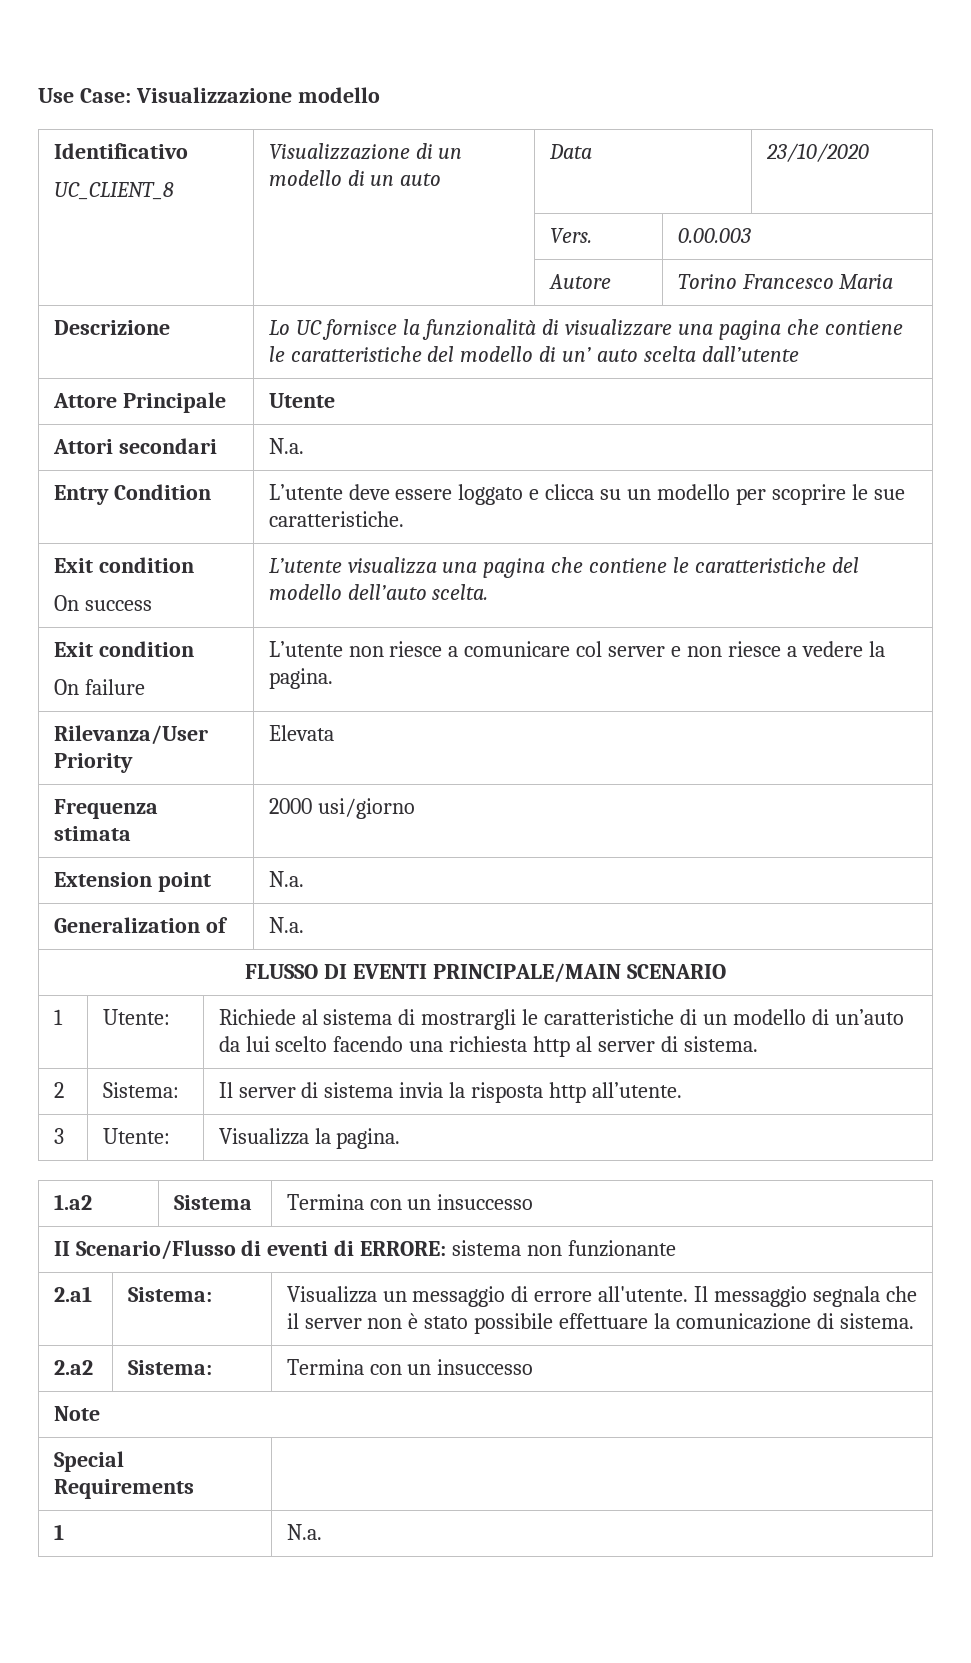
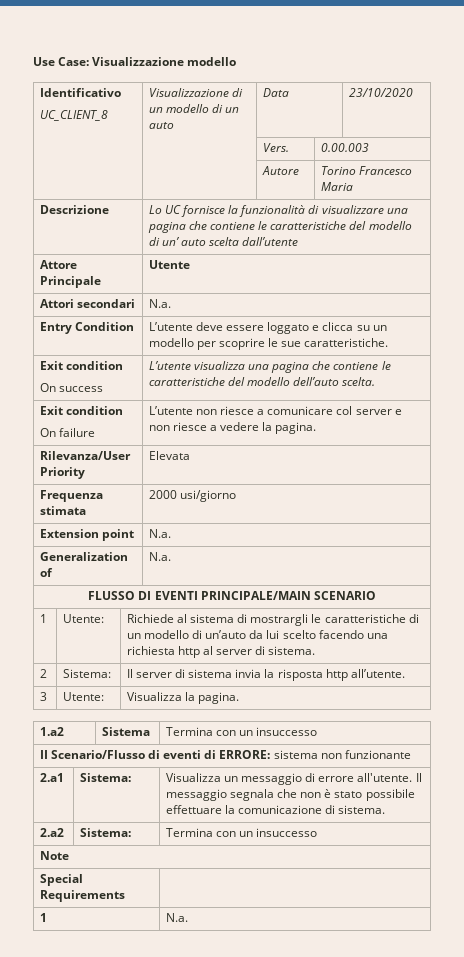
- 2.a1 | Sistema: | Visualizza un messaggio di errore all'utente. Il messaggio segnala che il server non è stato possibile effettuare la comunicazione di sistema.
+ 2.a1 | Sistema: | Visualizza un messaggio di errore all'utente. Il messaggio segnala che non è stato possibile effettuare la comunicazione di sistema.

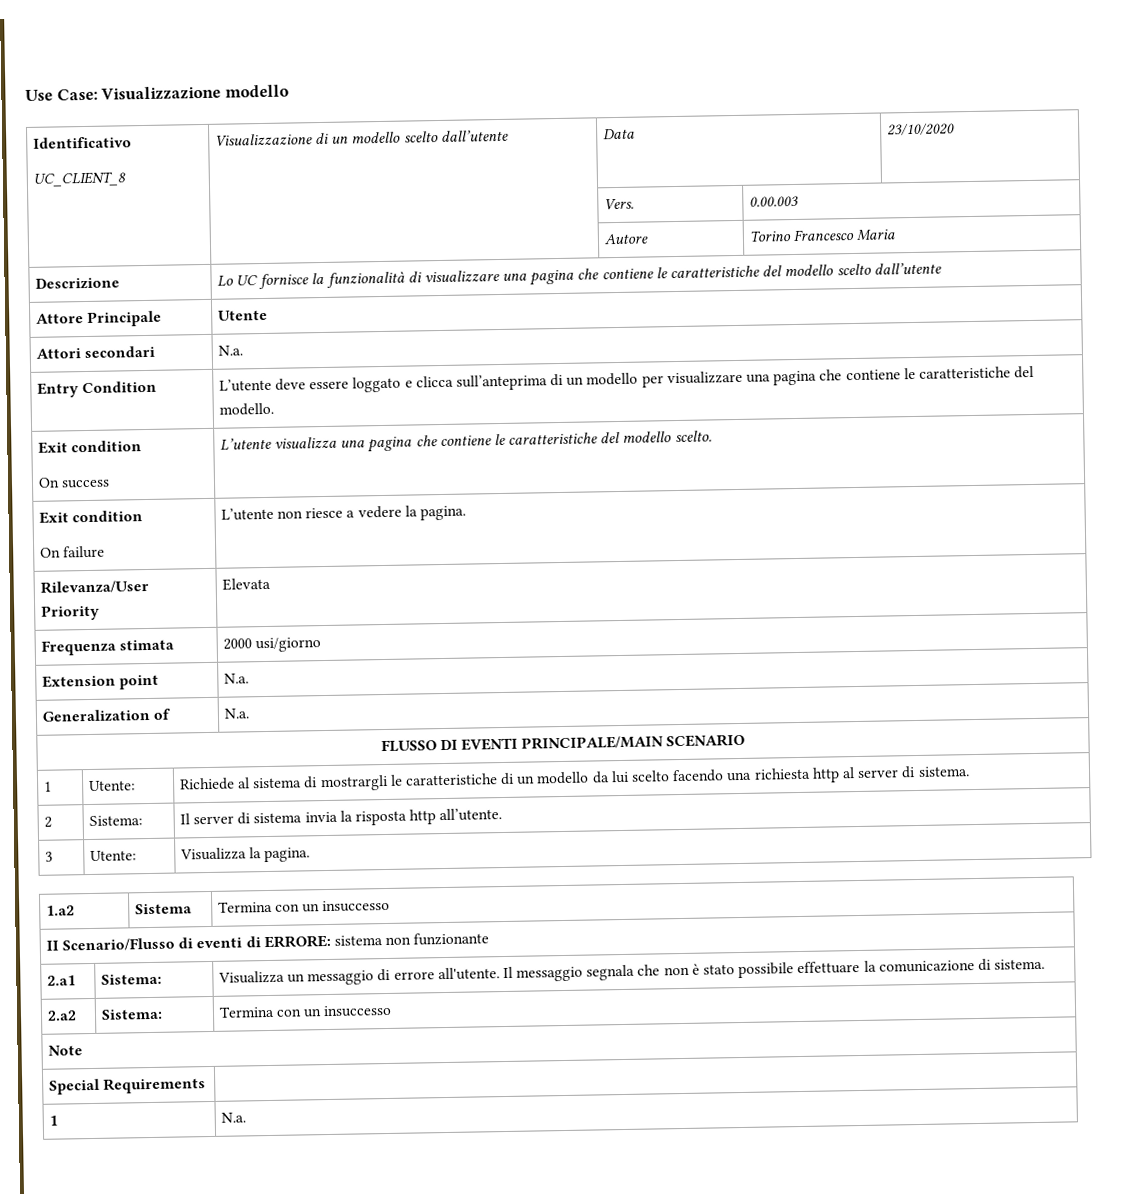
  Identificativo
- UC_CLIENT_8 | Visualizzazione di un modello di un auto | Data | 23/10/2020
+ UC_CLIENT_8 | Visualizzazione di un modello scelto dall’utente | Data | 23/10/2020
- Descrizione | Lo UC fornisce la funzionalità di visualizzare una pagina che contiene le caratteristiche del modello di un’ auto scelta dall’utente
+ Descrizione | Lo UC fornisce la funzionalità di visualizzare una pagina che contiene le caratteristiche del modello scelto dall’utente
- Entry Condition | L’utente deve essere loggato e clicca su un modello per scoprire le sue caratteristiche.
+ Entry Condition | L’utente deve essere loggato e clicca sull’anteprima di un modello per visualizzare una pagina che contiene le caratteristiche del modello.
  Exit condition
- On success | L’utente visualizza una pagina che contiene le caratteristiche del modello dell’auto scelta.
+ On success | L’utente visualizza una pagina che contiene le caratteristiche del modello scelto.
  Exit condition
- On failure | L’utente non riesce a comunicare col server e non riesce a vedere la pagina.
+ On failure | L’utente non riesce a vedere la pagina.
- 1 | Utente: | Richiede al sistema di mostrargli le caratteristiche di un modello di un’auto da lui scelto facendo una richiesta http al server di sistema.
+ 1 | Utente: | Richiede al sistema di mostrargli le caratteristiche di un modello da lui scelto facendo una richiesta http al server di sistema.

